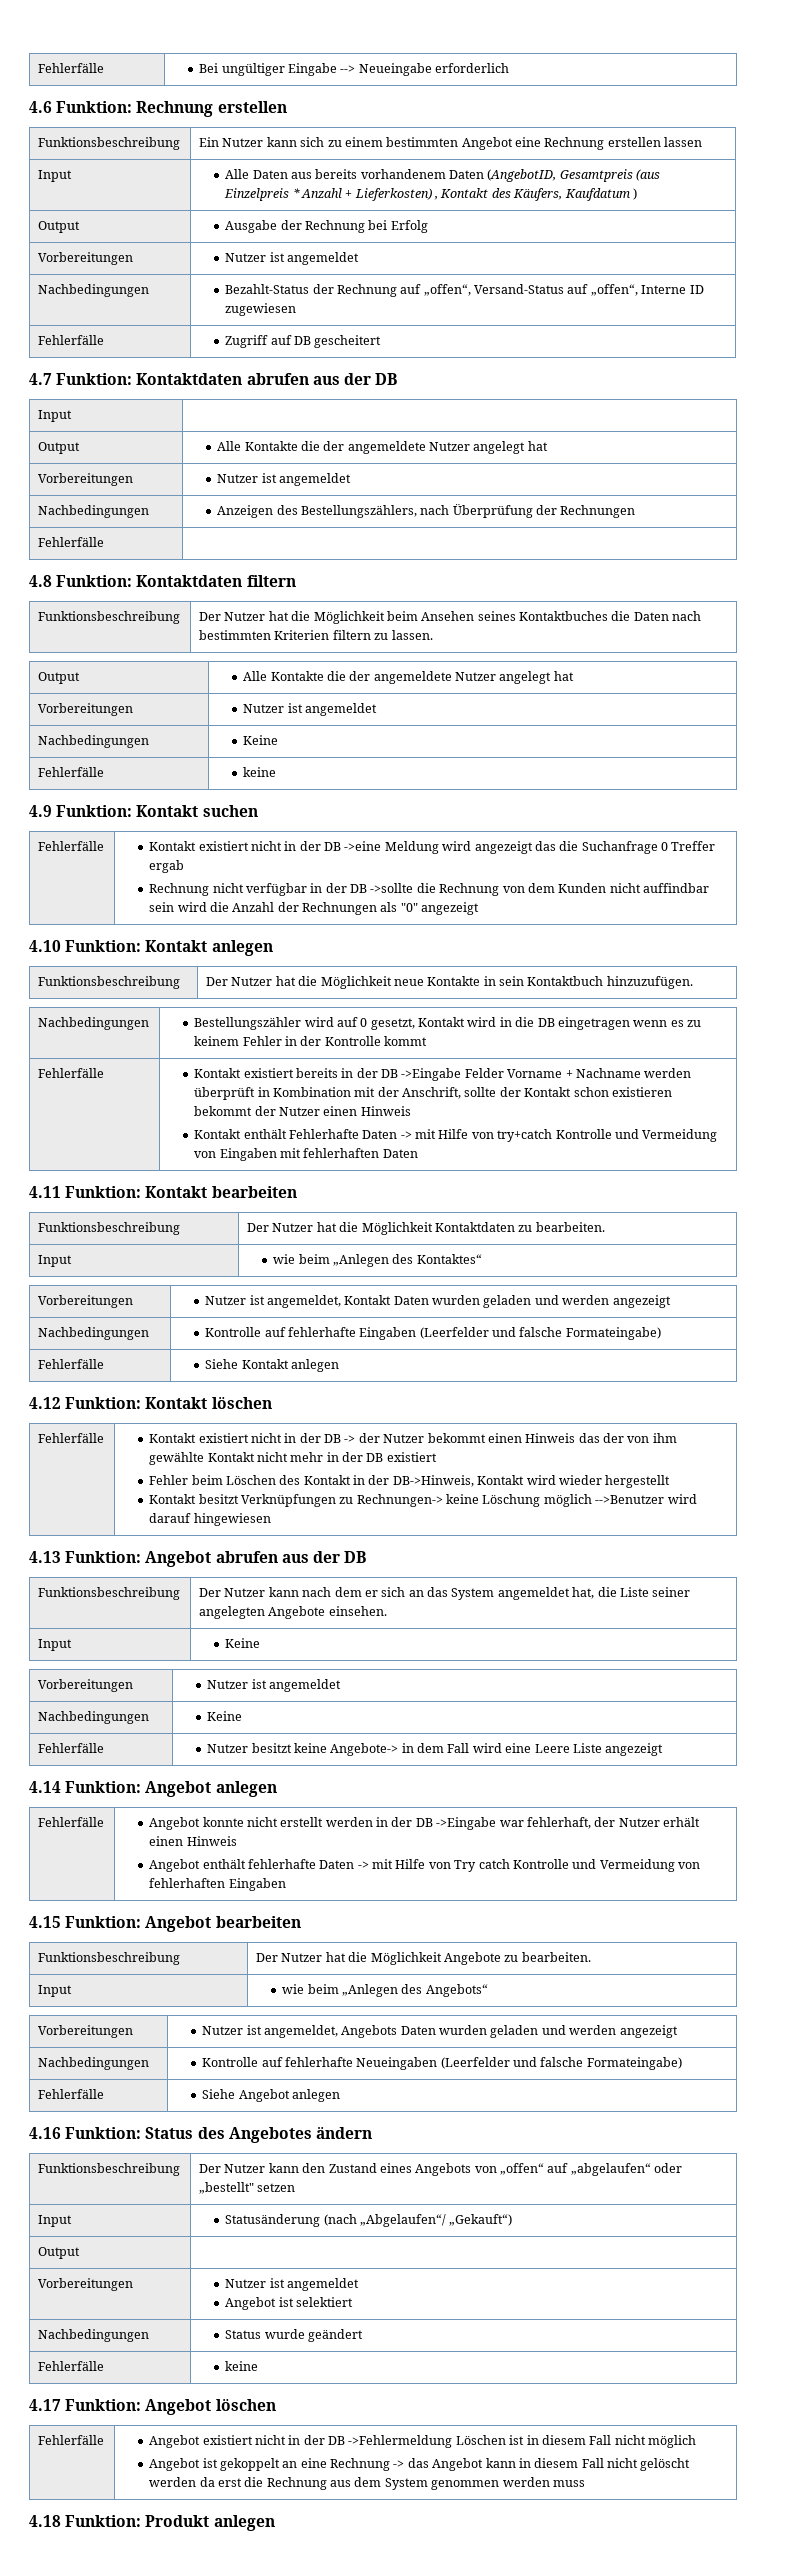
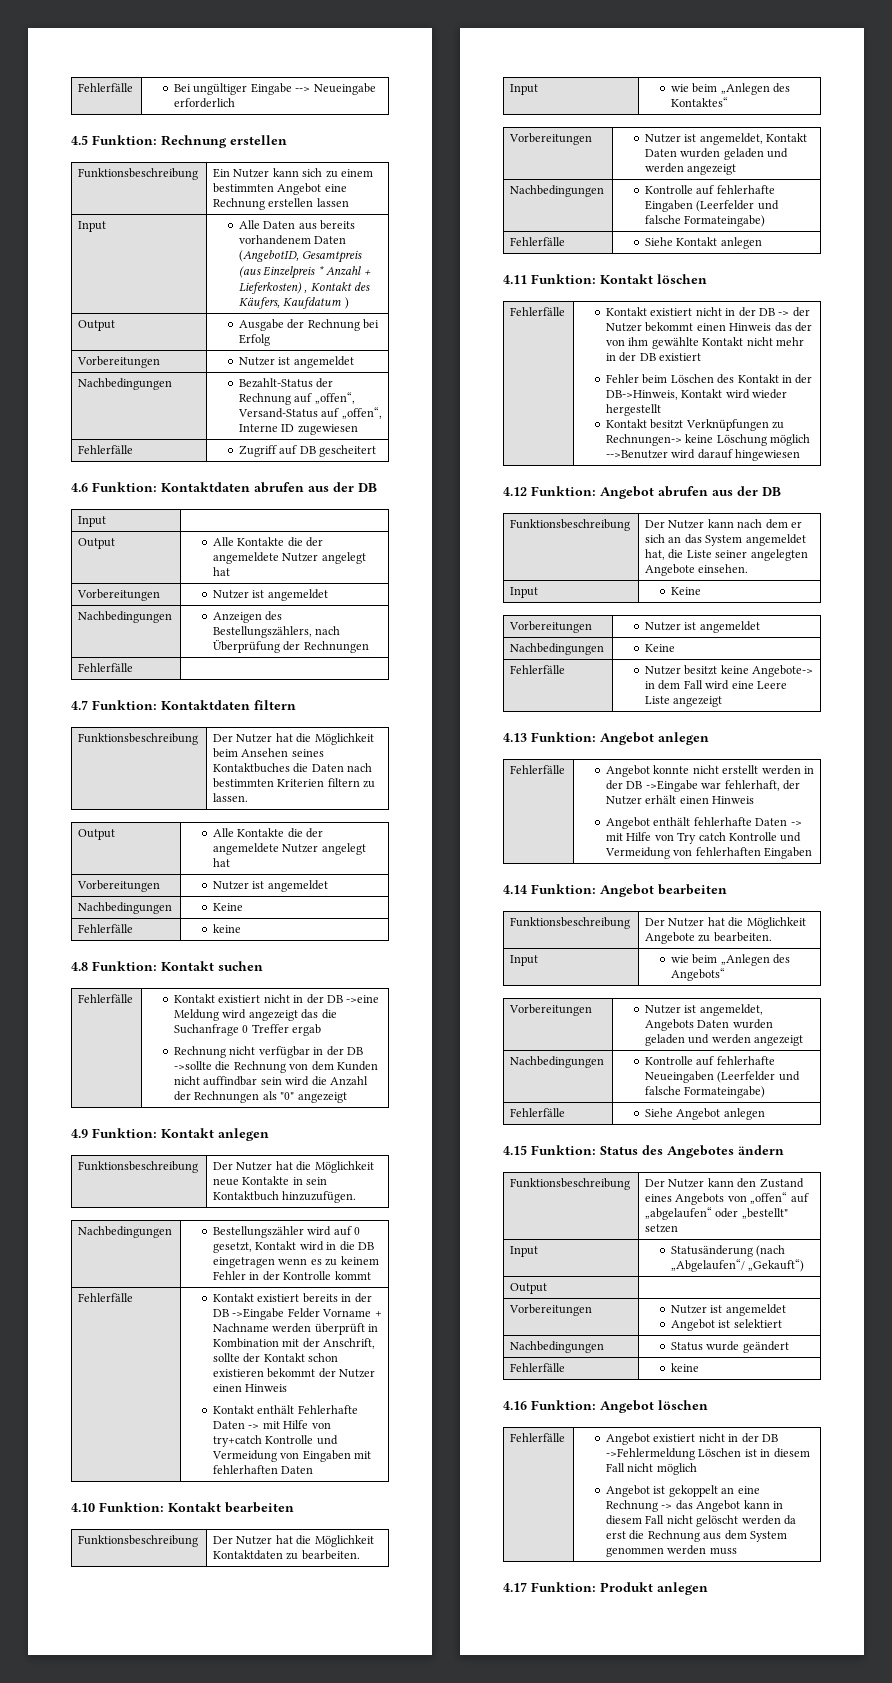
- 4.6 Funktion: Rechnung erstellen
+ 4.5 Funktion: Rechnung erstellen
- 4.7 Funktion: Kontaktdaten abrufen aus der DB
+ 4.6 Funktion: Kontaktdaten abrufen aus der DB
- 4.8 Funktion: Kontaktdaten filtern
+ 4.7 Funktion: Kontaktdaten filtern
- 4.9 Funktion: Kontakt suchen
+ 4.8 Funktion: Kontakt suchen
- 4.10 Funktion: Kontakt anlegen
+ 4.9 Funktion: Kontakt anlegen
- 4.11 Funktion: Kontakt bearbeiten
+ 4.10 Funktion: Kontakt bearbeiten
- 4.12 Funktion: Kontakt löschen
+ 4.11 Funktion: Kontakt löschen
- 4.13 Funktion: Angebot abrufen aus der DB
+ 4.12 Funktion: Angebot abrufen aus der DB
- 4.14 Funktion: Angebot anlegen
+ 4.13 Funktion: Angebot anlegen
- 4.15 Funktion: Angebot bearbeiten
+ 4.14 Funktion: Angebot bearbeiten
- 4.16 Funktion: Status des Angebotes ändern
+ 4.15 Funktion: Status des Angebotes ändern
- 4.17 Funktion: Angebot löschen
+ 4.16 Funktion: Angebot löschen
- 4.18 Funktion: Produkt anlegen
+ 4.17 Funktion: Produkt anlegen

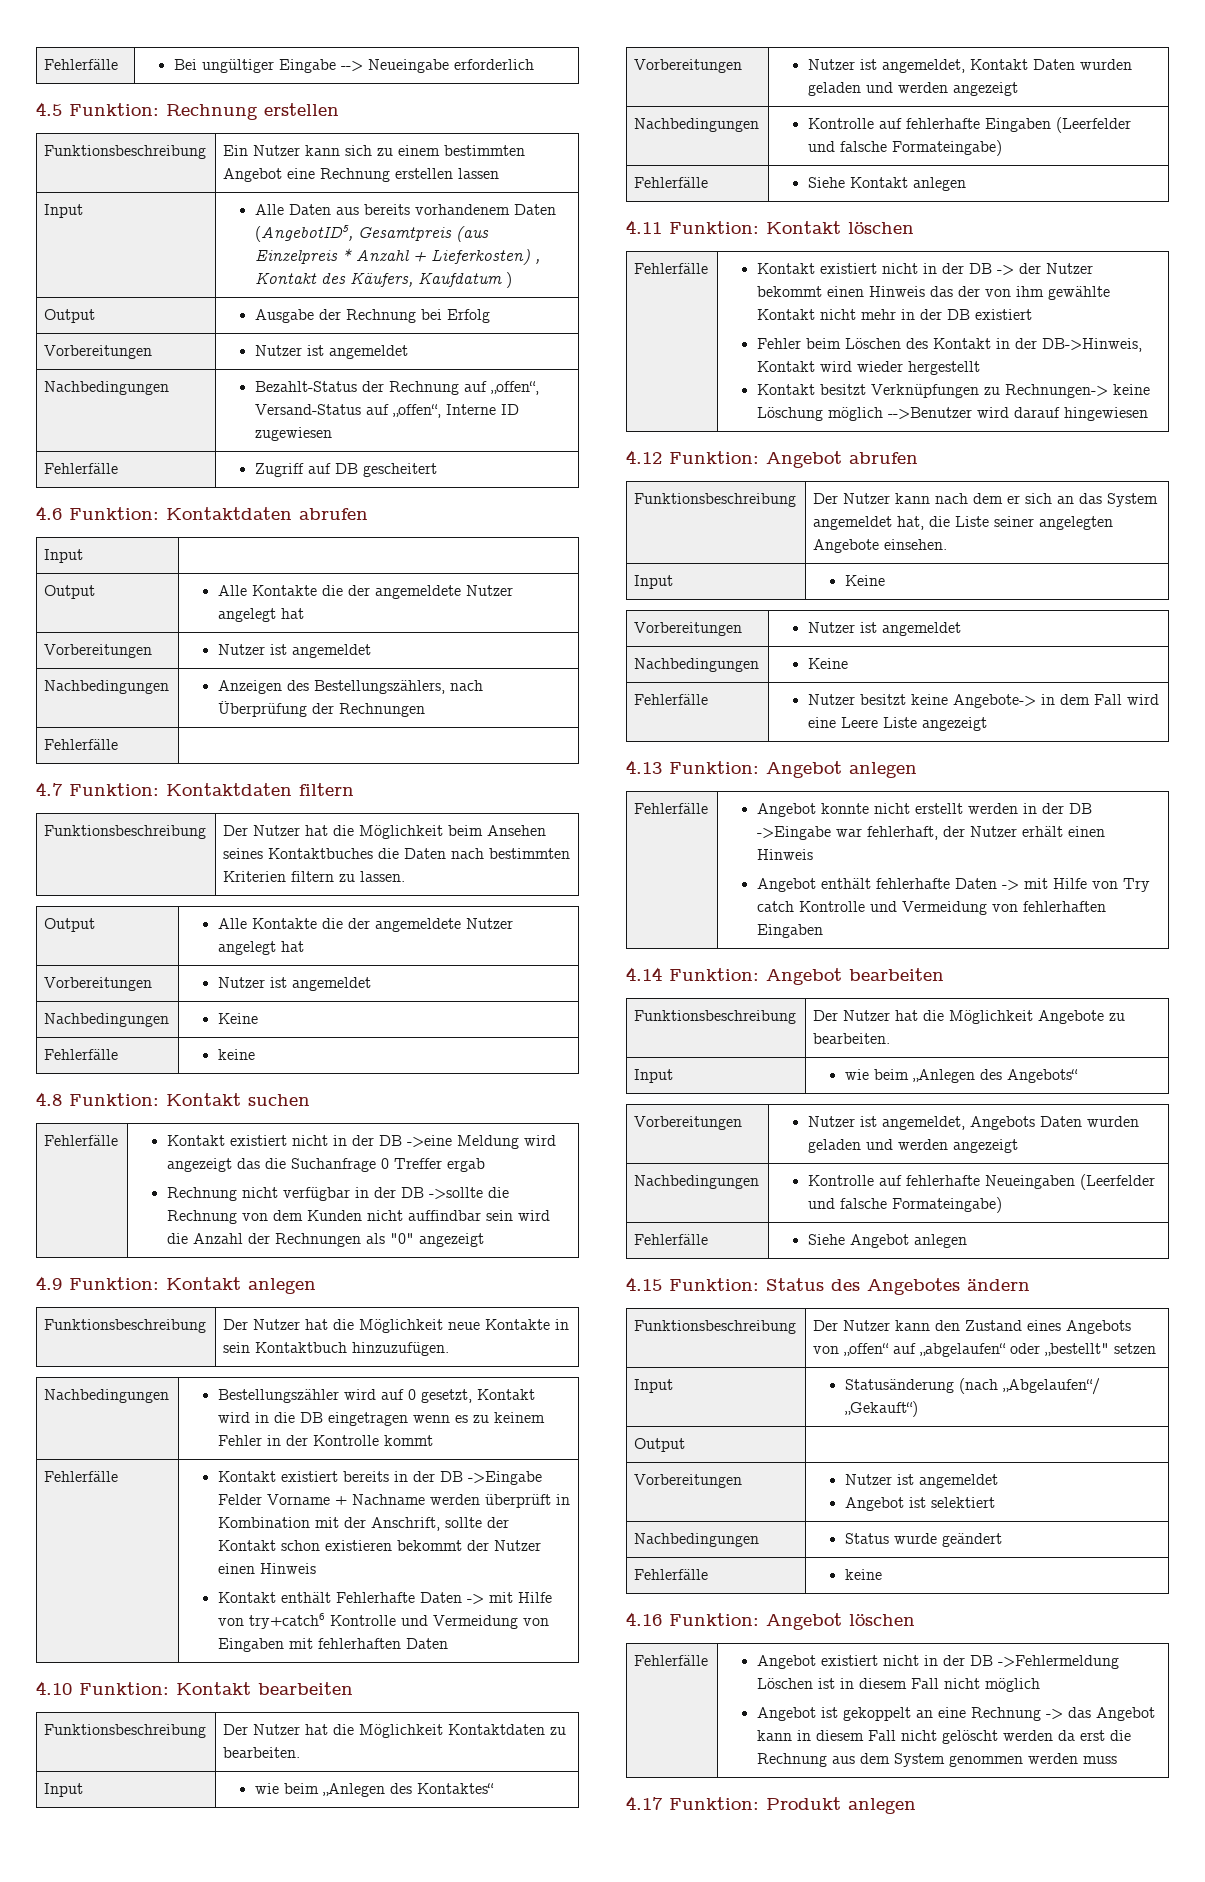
- Input | Alle Daten aus bereits vorhandenem Daten (AngebotID, Gesamtpreis (aus Einzelpreis * Anzahl + Lieferkosten) , Kontakt des Käufers, Kaufdatum )
+ Input | Alle Daten aus bereits vorhandenem Daten (AngebotID5, Gesamtpreis (aus Einzelpreis * Anzahl + Lieferkosten) , Kontakt des Käufers, Kaufdatum )
- 4.6 Funktion: Kontaktdaten abrufen aus der DB
+ 4.6 Funktion: Kontaktdaten abrufen
- Kontakt enthält Fehlerhafte Daten -> mit Hilfe von try+catch Kontrolle und Vermeidung von Eingaben mit fehlerhaften Daten
+ Kontakt enthält Fehlerhafte Daten -> mit Hilfe von try+catch6 Kontrolle und Vermeidung von Eingaben mit fehlerhaften Daten
- 4.12 Funktion: Angebot abrufen aus der DB
+ 4.12 Funktion: Angebot abrufen

